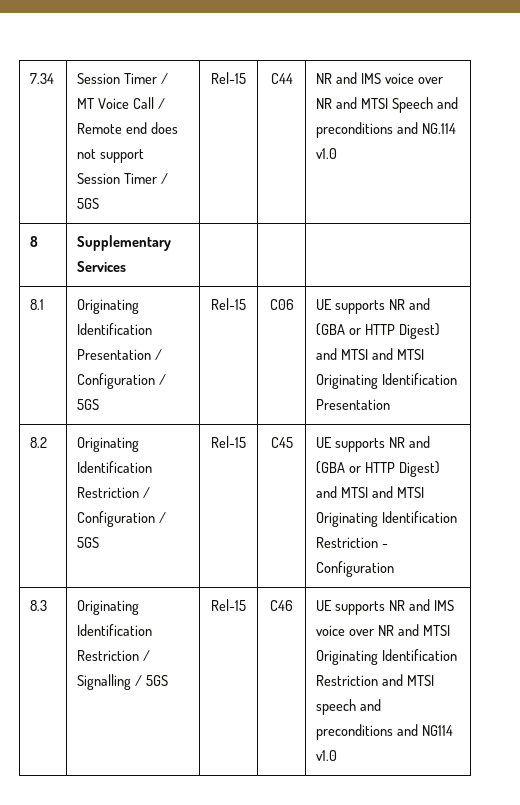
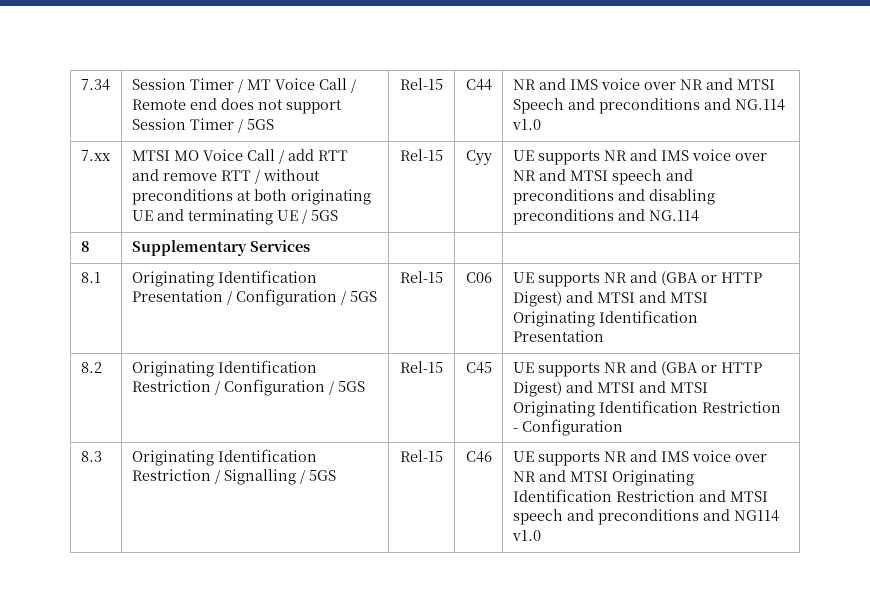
+ 7.xx | MTSI MO Voice Call / add RTT and remove RTT / without preconditions at both originating UE and terminating UE / 5GS | Rel-15 | Cyy | UE supports NR and IMS voice over NR and MTSI speech and preconditions and disabling preconditions and NG.114

